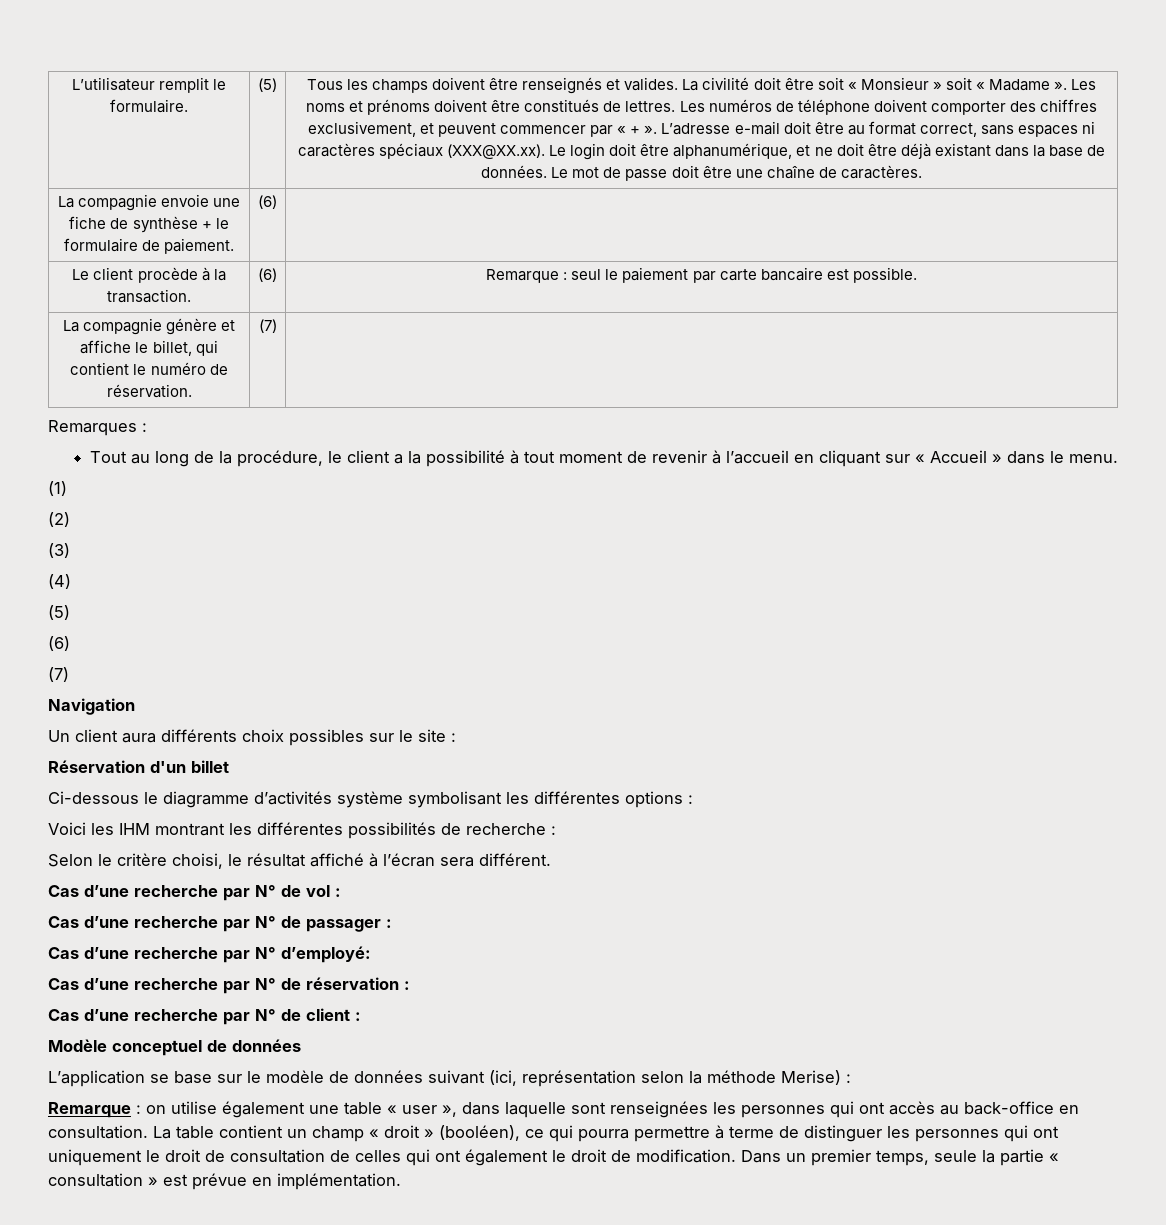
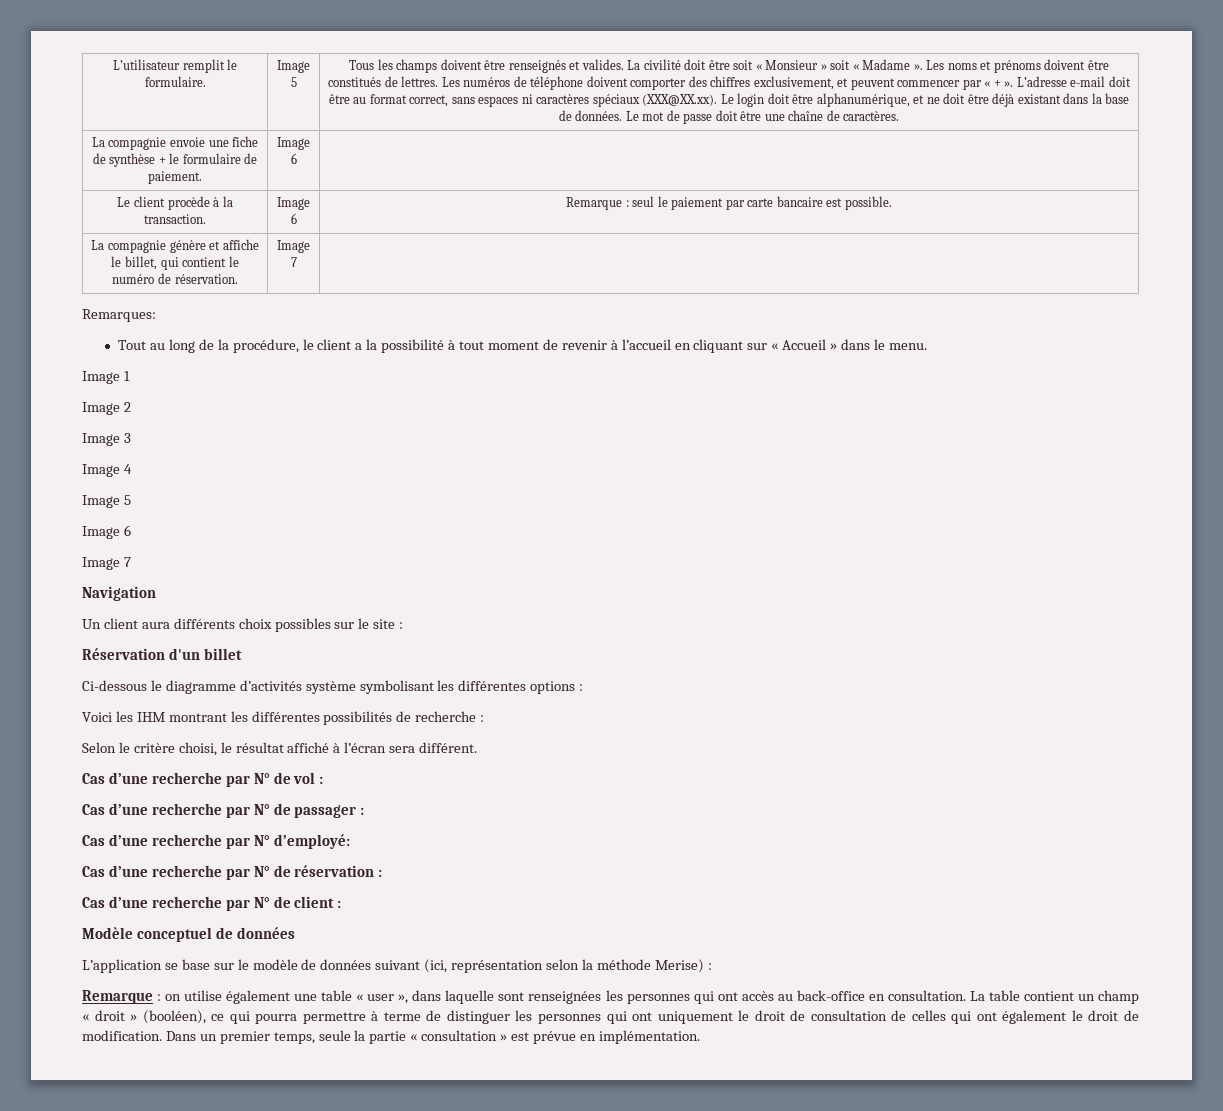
- L’utilisateur remplit le formulaire. | (5)
+ L’utilisateur remplit le formulaire. | Image 5
- La compagnie envoie une fiche de synthèse + le formulaire de paiement. | (6) |
+ La compagnie envoie une fiche de synthèse + le formulaire de paiement. | Image 6 |
- Le client procède à la transaction. | (6) | Remarque : seul le paiement par carte bancaire est possible.
+ Le client procède à la transaction. | Image 6 | Remarque : seul le paiement par carte bancaire est possible.
- La compagnie génère et affiche le billet, qui contient le numéro de réservation. | (7) |
- Remarques :
+ La compagnie génère et affiche le billet, qui contient le numéro de réservation. | Image 7 |
+ Remarques:
- (1)
- (2)
- (3)
- (4)
- (5)
- (6)
- (7)
+ Image 1
+ Image 2
+ Image 3
+ Image 4
+ Image 5
+ Image 6
+ Image 7

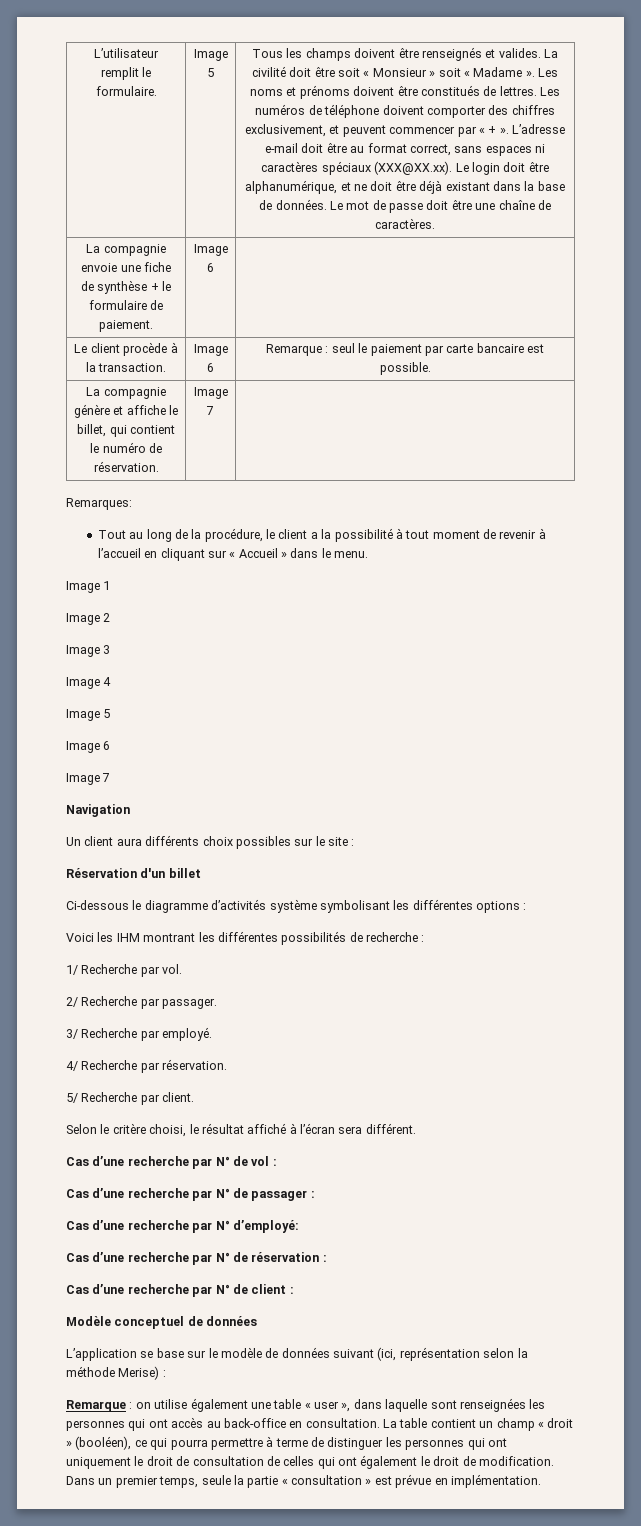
+ 1/ Recherche par vol.
+ 2/ Recherche par passager.
+ 3/ Recherche par employé.
+ 4/ Recherche par réservation.
+ 5/ Recherche par client.

